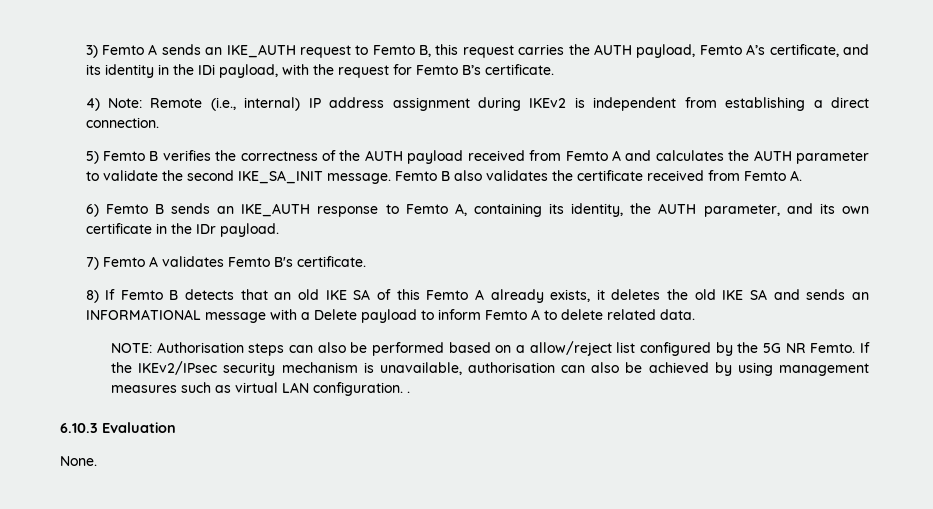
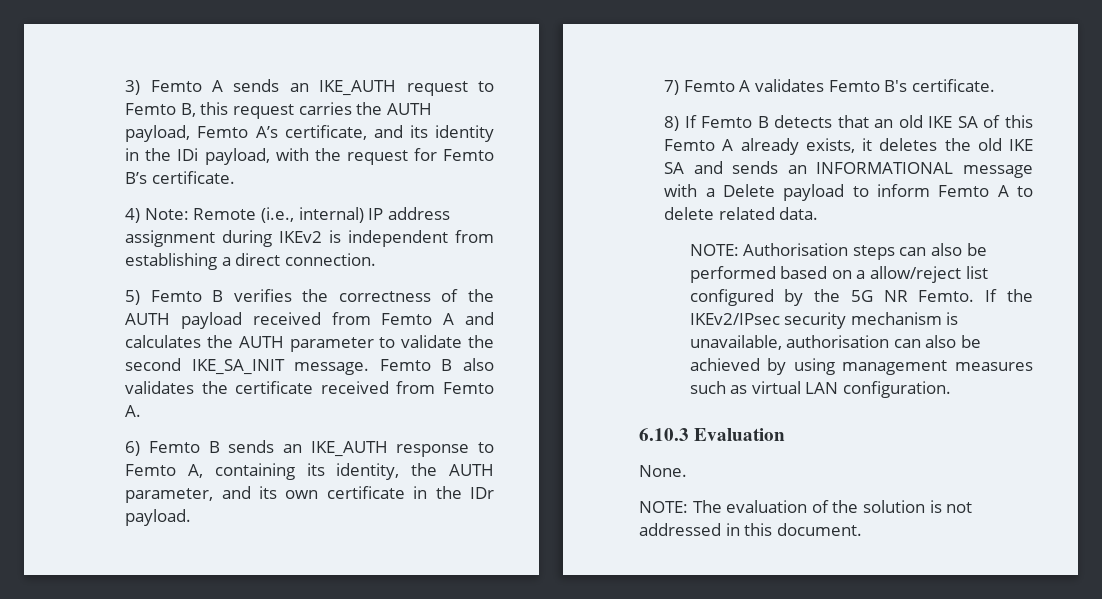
- If the IKEv2/IPsec security mechanism is unavailable, authorisation can also be achieved by using management measures such as virtual LAN configuration. .
+ If the IKEv2/IPsec security mechanism is unavailable, authorisation can also be achieved by using management measures such as virtual LAN configuration.
+ NOTE: The evaluation of the solution is not addressed in this document.

